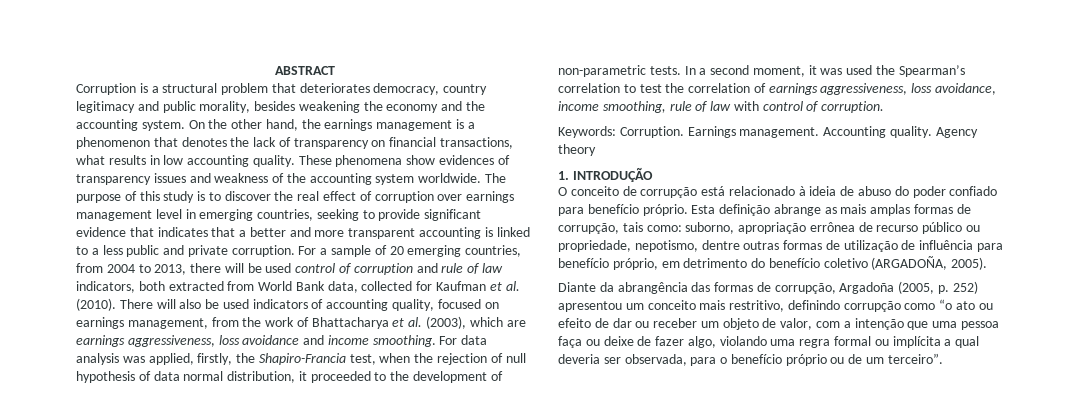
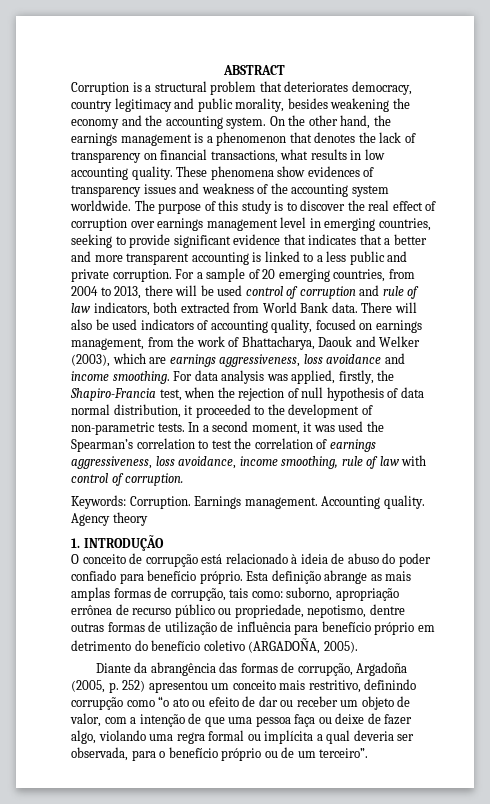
- For a sample of 20 emerging countries, from 2004 to 2013, there will be used control of corruption and rule of law indicators, both extracted from World Bank data, collected for Kaufman et al. (2010).
+ For a sample of 20 emerging countries, from 2004 to 2013, there will be used control of corruption and rule of law indicators, both extracted from World Bank data.
- There will also be used indicators of accounting quality, focused on earnings management, from the work of Bhattacharya et al. (2003), which are earnings aggressiveness, loss avoidance and income smoothing.
+ There will also be used indicators of accounting quality, focused on earnings management, from the work of Bhattacharya, Daouk and Welker (2003), which are earnings aggressiveness, loss avoidance and income smoothing.
- Esta definição abrange as mais amplas formas de corrupção, tais como: suborno, apropriação errônea de recurso público ou propriedade, nepotismo, dentre outras formas de utilização de influência para benefício próprio, em detrimento do benefício coletivo (ARGADOÑA, 2005).
+ Esta definição abrange as mais amplas formas de corrupção, tais como: suborno, apropriação errônea de recurso público ou propriedade, nepotismo, dentre outras formas de utilização de influência para benefício próprio em detrimento do benefício coletivo (ARGADOÑA, 2005).
- Diante da abrangência das formas de corrupção, Argadoña (2005, p. 252) apresentou um conceito mais restritivo, definindo corrupção como “o ato ou efeito de dar ou receber um objeto de valor, com a intenção que uma pessoa faça ou deixe de fazer algo, violando uma regra formal ou implícita a qual deveria ser observada, para o benefício próprio ou de um terceiro”.
+ Diante da abrangência das formas de corrupção, Argadoña (2005, p. 252) apresentou um conceito mais restritivo, definindo corrupção como “o ato ou efeito de dar ou receber um objeto de valor, com a intenção de que uma pessoa faça ou deixe de fazer algo, violando uma regra formal ou implícita a qual deveria ser observada, para o benefício próprio ou de um terceiro”.

